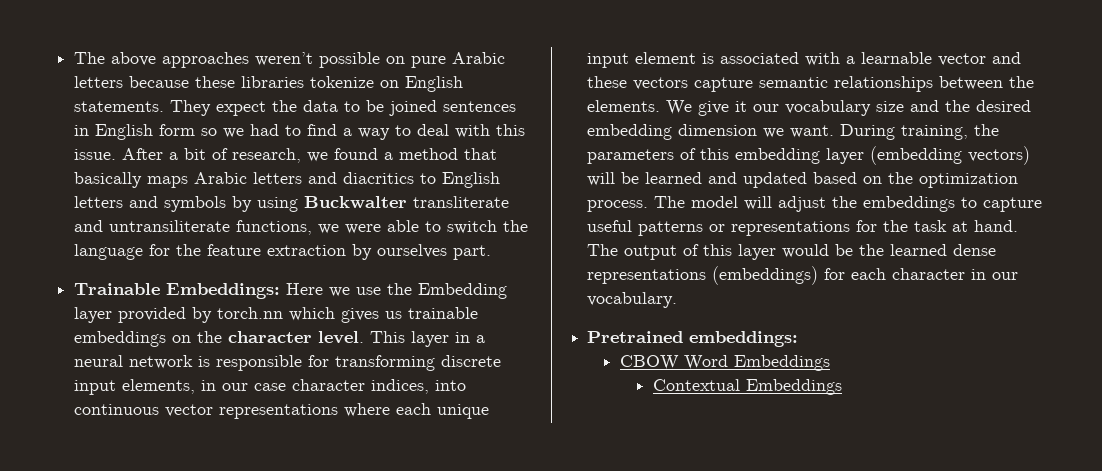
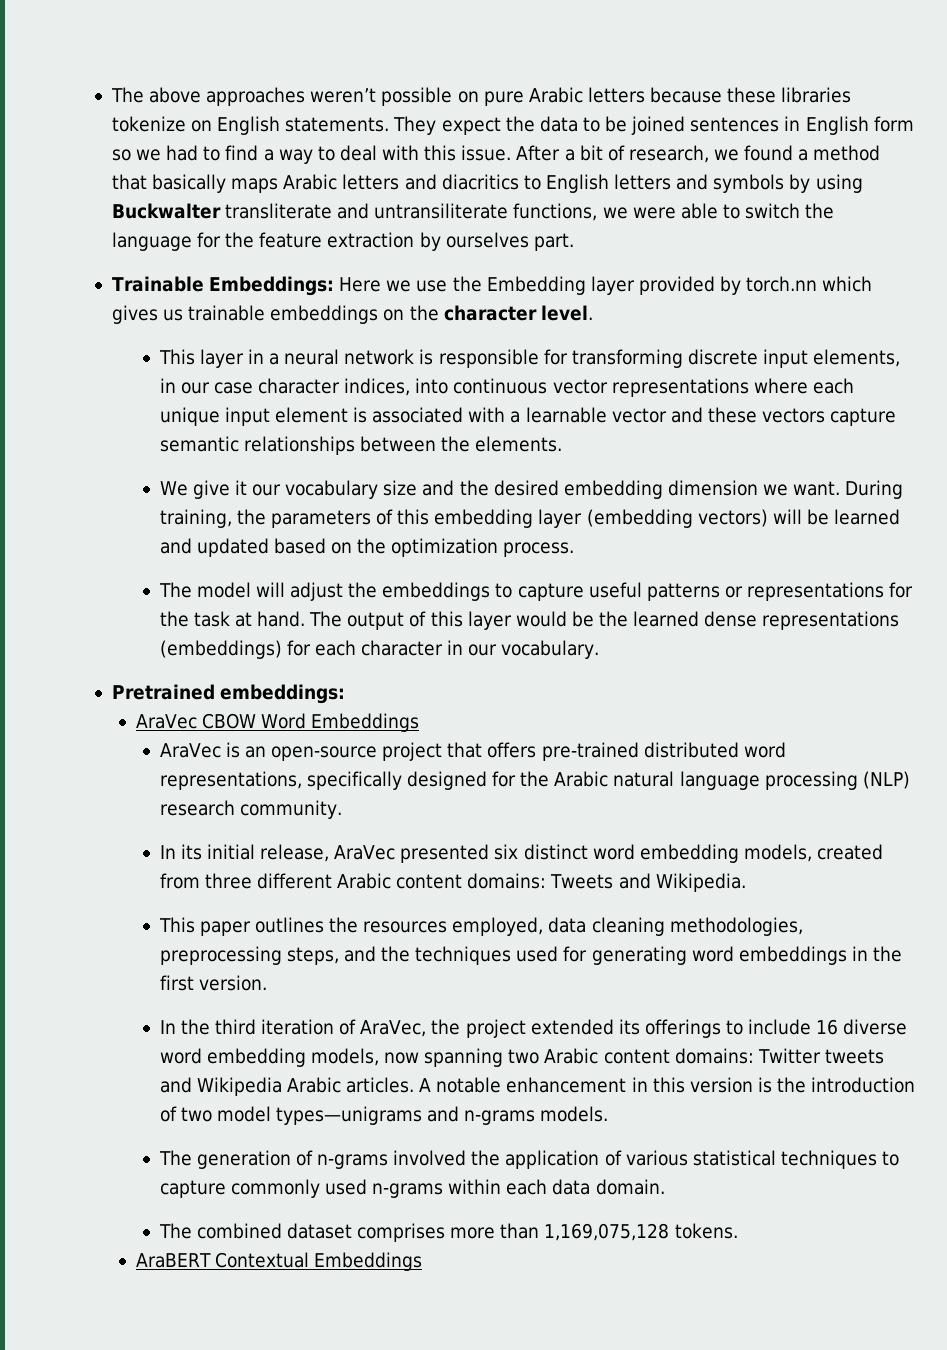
- Here we use the Embedding layer provided by torch.nn which gives us trainable embeddings on the character level. This layer in a neural network is responsible for transforming discrete input elements, in our case character indices, into continuous vector representations where each unique input element is associated with a learnable vector and these vectors capture semantic relationships between the elements. We give it our vocabulary size and the desired embedding dimension we want.
+ Here we use the Embedding layer provided by torch.nn which gives us trainable embeddings on the character level.
+ This layer in a neural network is responsible for transforming discrete input elements, in our case character indices, into continuous vector representations where each unique input element is associated with a learnable vector and these vectors capture semantic relationships between the elements.
+ We give it our vocabulary size and the desired embedding dimension we want.
- During training, the parameters of this embedding layer (embedding vectors) will be learned and updated based on the optimization process. The model will adjust the embeddings to capture useful patterns or representations for the task at hand.
+ During training, the parameters of this embedding layer (embedding vectors) will be learned and updated based on the optimization process.
+ The model will adjust the embeddings to capture useful patterns or representations for the task at hand.
- CBOW Word Embeddings
+ AraVec CBOW Word Embeddings
- Contextual Embeddings
+ AraVec is an open-source project that offers pre-trained distributed word representations, specifically designed for the Arabic natural language processing (NLP) research community.
+ In its initial release, AraVec presented six distinct word embedding models, created from three different Arabic content domains: Tweets and Wikipedia.
+ This paper outlines the resources employed, data cleaning methodologies, preprocessing steps, and the techniques used for generating word embeddings in the first version.
+ In the third iteration of AraVec, the project extended its offerings to include 16 diverse word embedding models, now spanning two Arabic content domains: Twitter tweets and Wikipedia Arabic articles. A notable enhancement in this version is the introduction of two model types—unigrams and n-grams models.
+ The generation of n-grams involved the application of various statistical techniques to capture commonly used n-grams within each data domain.
+ The combined dataset comprises more than 1,169,075,128 tokens.
+ AraBERT Contextual Embeddings

